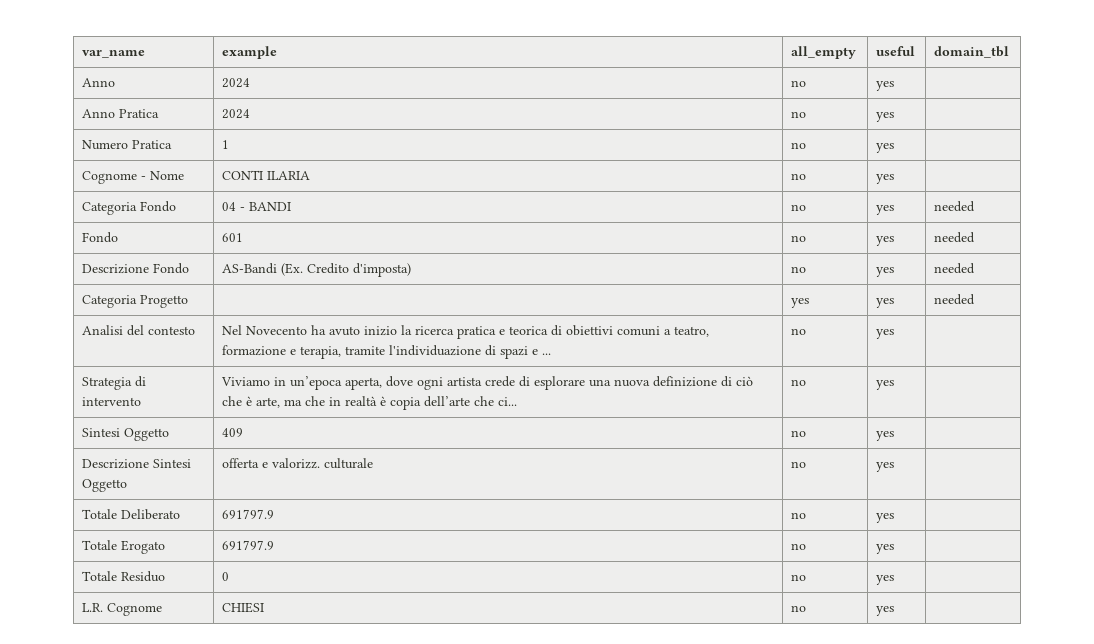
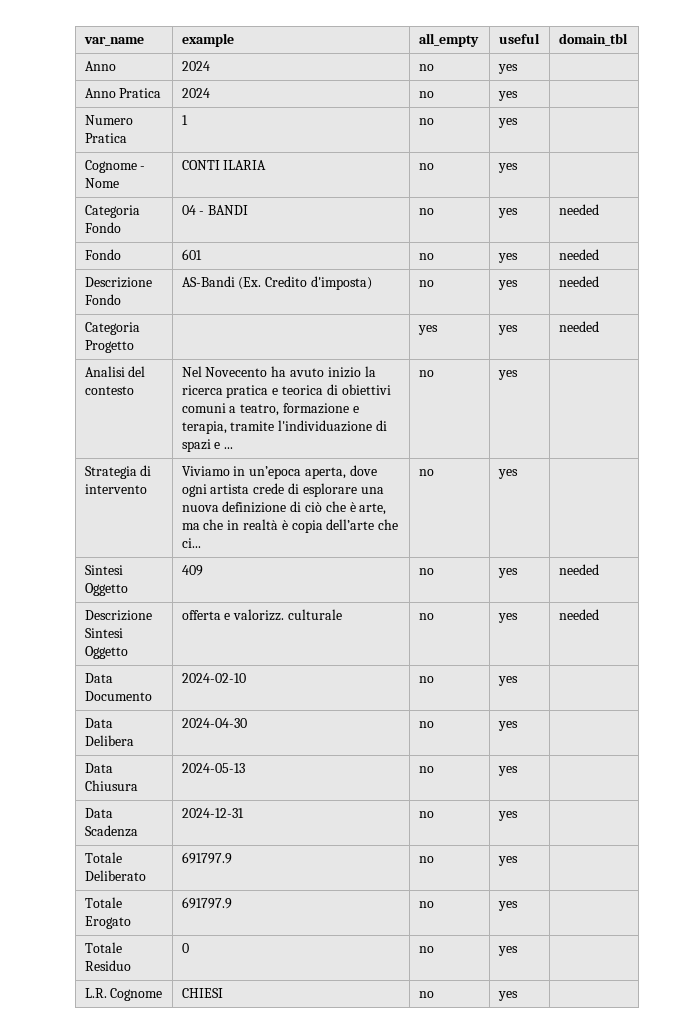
- Sintesi Oggetto | 409 | no | yes |
+ Sintesi Oggetto | 409 | no | yes | needed
- Descrizione Sintesi Oggetto | offerta e valorizz. culturale | no | yes |
+ Descrizione Sintesi Oggetto | offerta e valorizz. culturale | no | yes | needed
+ Data Documento | 2024-02-10 | no | yes |
+ Data Delibera | 2024-04-30 | no | yes |
+ Data Chiusura | 2024-05-13 | no | yes |
+ Data Scadenza | 2024-12-31 | no | yes |

